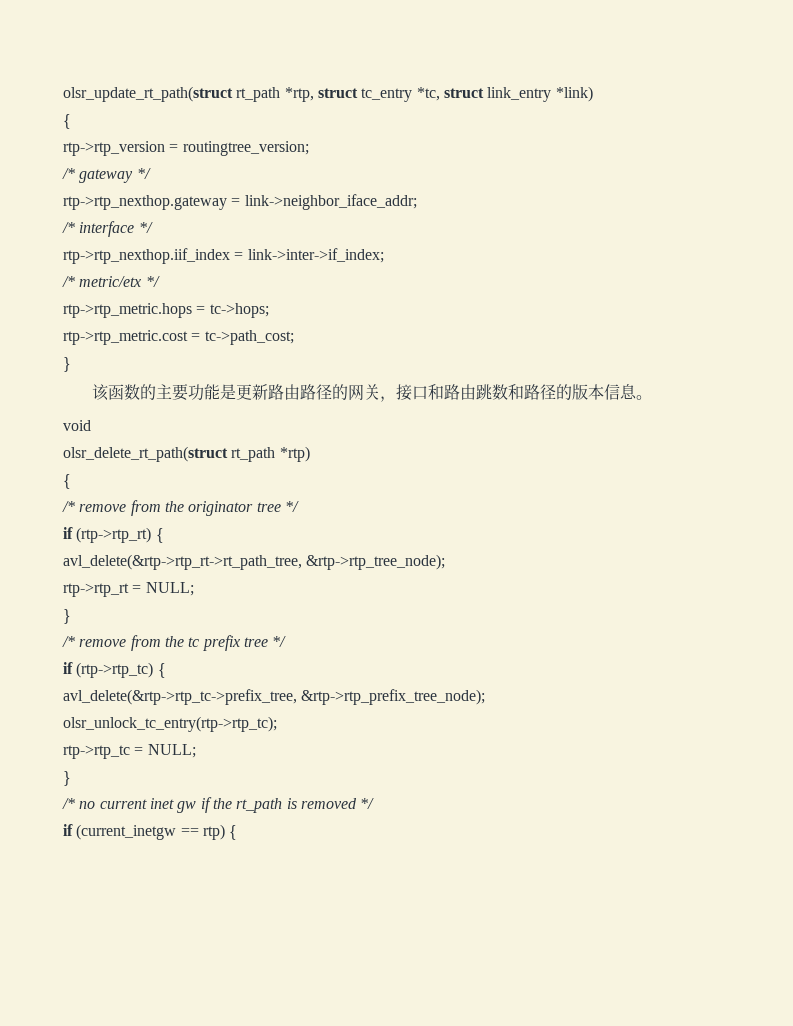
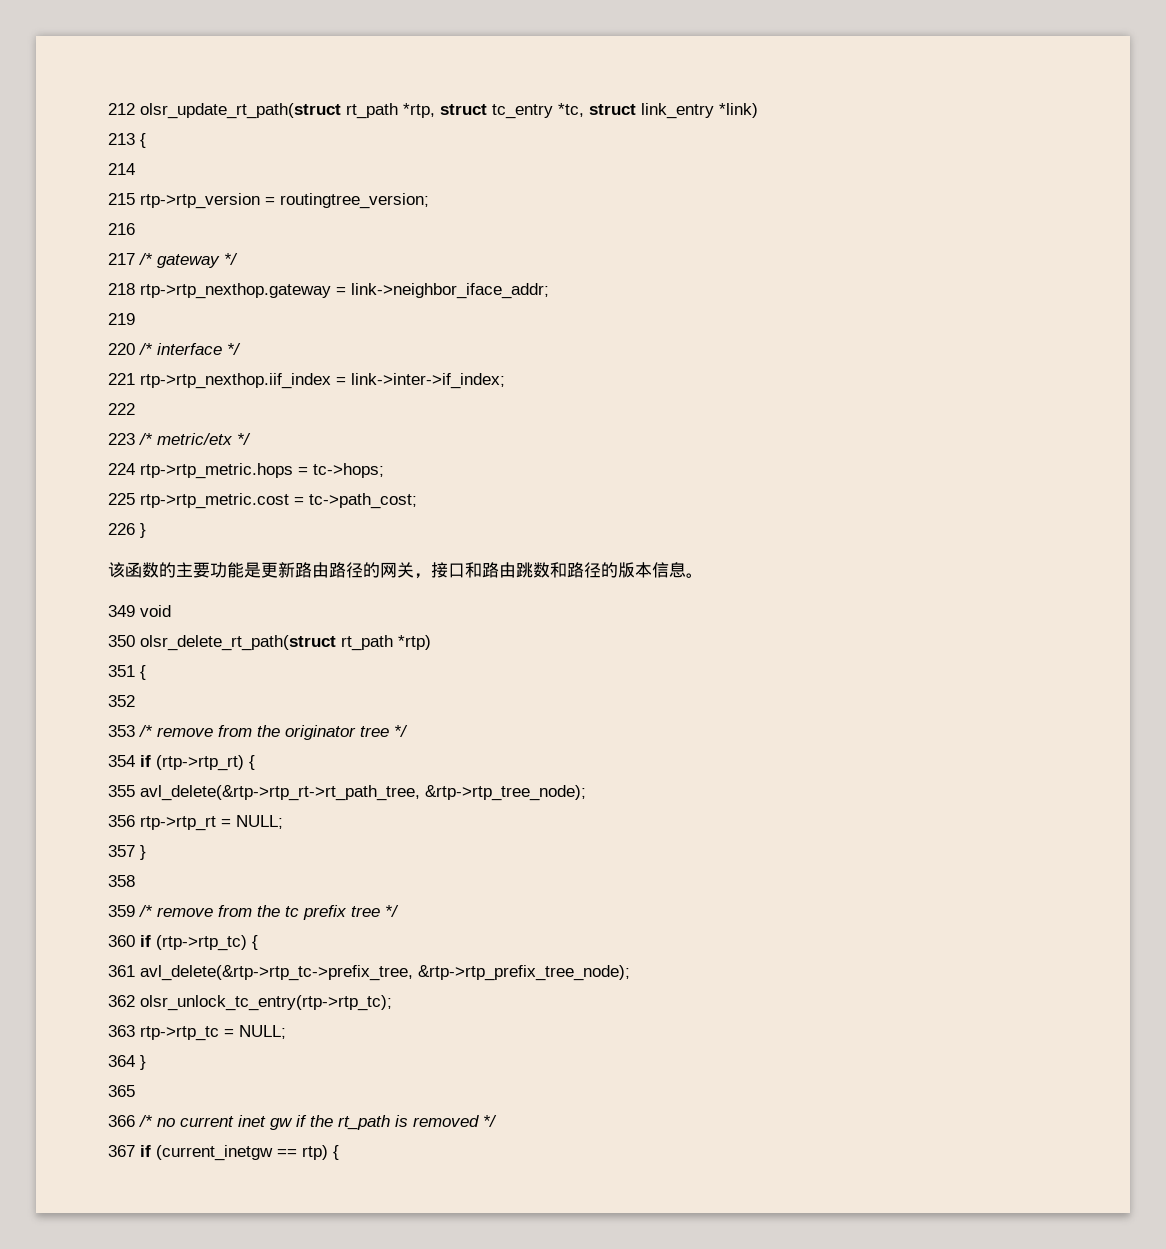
- olsr_update_rt_path(struct rt_path *rtp, struct tc_entry *tc, struct link_entry *link)
- {
- rtp->rtp_version = routingtree_version;
+ 212 olsr_update_rt_path(struct rt_path *rtp, struct tc_entry *tc, struct link_entry *link)
+ 213 {
+ 214
+ 215 rtp->rtp_version = routingtree_version;
- /* gateway */
+ 216
+ 217 /* gateway */
- rtp->rtp_nexthop.gateway = link->neighbor_iface_addr;
+ 218 rtp->rtp_nexthop.gateway = link->neighbor_iface_addr;
- /* interface */
+ 219
+ 220 /* interface */
- rtp->rtp_nexthop.iif_index = link->inter->if_index;
+ 221 rtp->rtp_nexthop.iif_index = link->inter->if_index;
- /* metric/etx */
+ 222
+ 223 /* metric/etx */
- rtp->rtp_metric.hops = tc->hops;
+ 224 rtp->rtp_metric.hops = tc->hops;
- rtp->rtp_metric.cost = tc->path_cost;
- }
+ 225 rtp->rtp_metric.cost = tc->path_cost;
+ 226 }
- void
+ 349 void
- olsr_delete_rt_path(struct rt_path *rtp)
- {
- /* remove from the originator tree */
+ 350 olsr_delete_rt_path(struct rt_path *rtp)
+ 351 {
+ 352
+ 353 /* remove from the originator tree */
- if (rtp->rtp_rt) {
+ 354 if (rtp->rtp_rt) {
- avl_delete(&rtp->rtp_rt->rt_path_tree, &rtp->rtp_tree_node);
+ 355 avl_delete(&rtp->rtp_rt->rt_path_tree, &rtp->rtp_tree_node);
- rtp->rtp_rt = NULL;
- }
- /* remove from the tc prefix tree */
+ 356 rtp->rtp_rt = NULL;
+ 357 }
+ 358
+ 359 /* remove from the tc prefix tree */
- if (rtp->rtp_tc) {
+ 360 if (rtp->rtp_tc) {
- avl_delete(&rtp->rtp_tc->prefix_tree, &rtp->rtp_prefix_tree_node);
+ 361 avl_delete(&rtp->rtp_tc->prefix_tree, &rtp->rtp_prefix_tree_node);
- olsr_unlock_tc_entry(rtp->rtp_tc);
+ 362 olsr_unlock_tc_entry(rtp->rtp_tc);
- rtp->rtp_tc = NULL;
- }
- /* no current inet gw if the rt_path is removed */
+ 363 rtp->rtp_tc = NULL;
+ 364 }
+ 365
+ 366 /* no current inet gw if the rt_path is removed */
- if (current_inetgw == rtp) {
+ 367 if (current_inetgw == rtp) {

